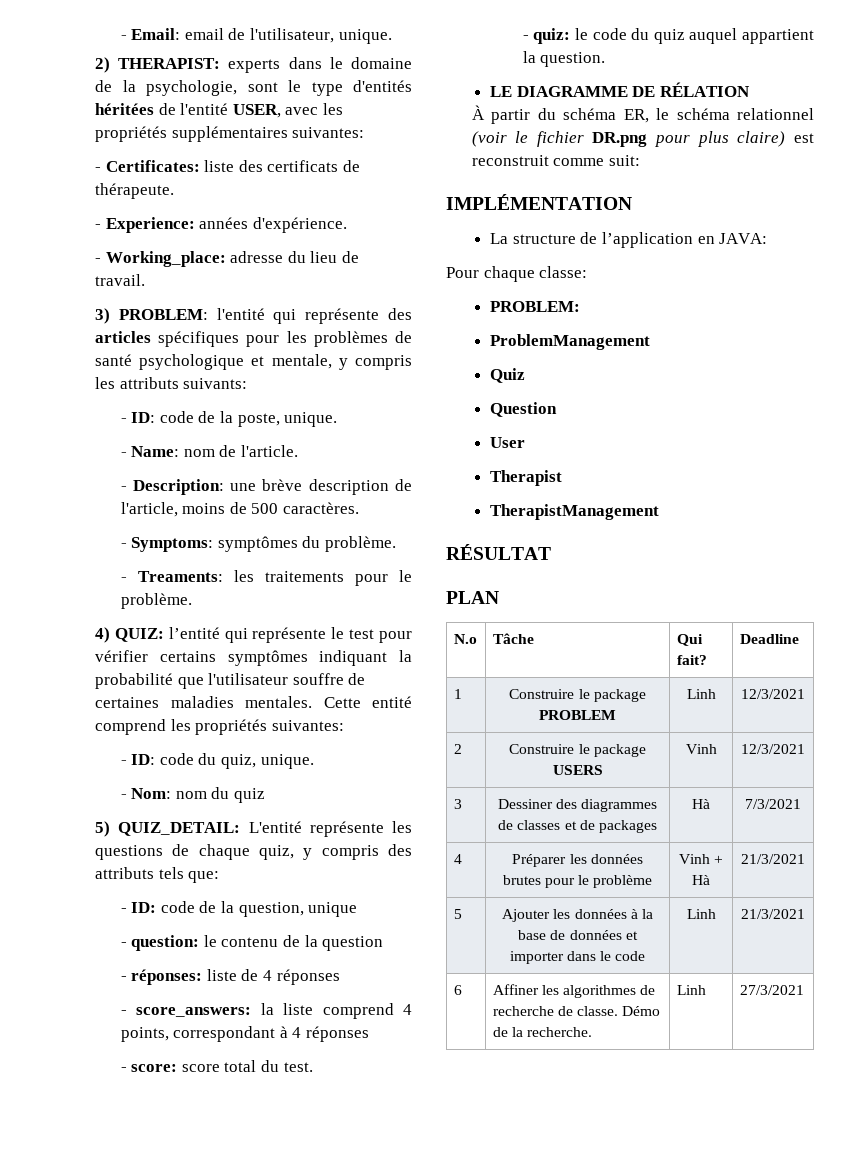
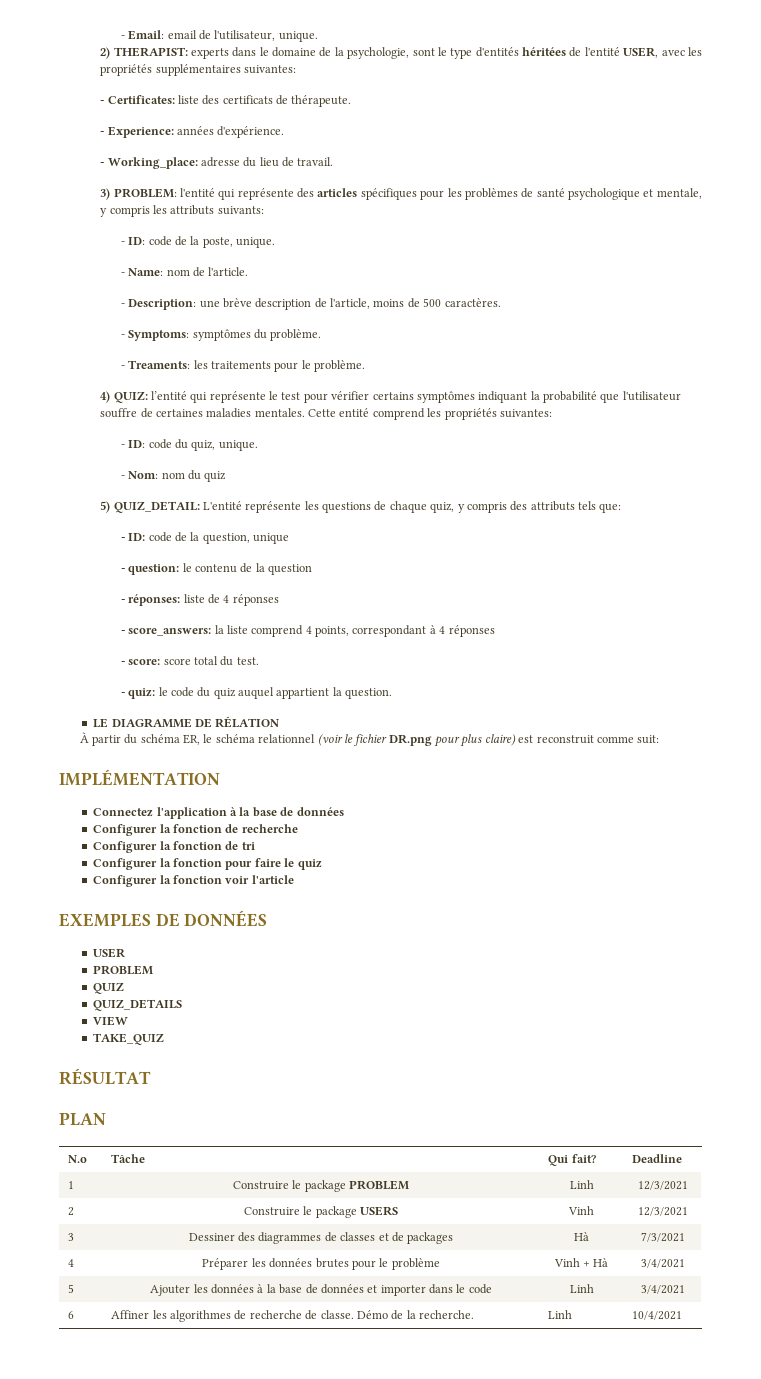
- La structure de l’application en JAVA:
- Pour chaque classe:
- PROBLEM:
- ProblemManagement
- Quiz
- Question
- User
- Therapist
- TherapistManagement
+ Connectez l'application à la base de données
+ Configurer la fonction de recherche
+ Configurer la fonction de tri
+ Configurer la fonction pour faire le quiz
+ Configurer la fonction voir l'article
+ EXEMPLES DE DONNÉES
+ USER
+ PROBLEM
+ QUIZ
+ QUIZ_DETAILS
+ VIEW
+ TAKE_QUIZ
- 4 | Préparer les données brutes pour le problème | Vinh + Hà | 21/3/2021
+ 4 | Préparer les données brutes pour le problème | Vinh + Hà | 3/4/2021
- 5 | Ajouter les données à la base de données et importer dans le code | Linh | 21/3/2021
+ 5 | Ajouter les données à la base de données et importer dans le code | Linh | 3/4/2021
- 6 | Affiner les algorithmes de recherche de classe. Démo de la recherche. | Linh | 27/3/2021
+ 6 | Affiner les algorithmes de recherche de classe. Démo de la recherche. | Linh | 10/4/2021

